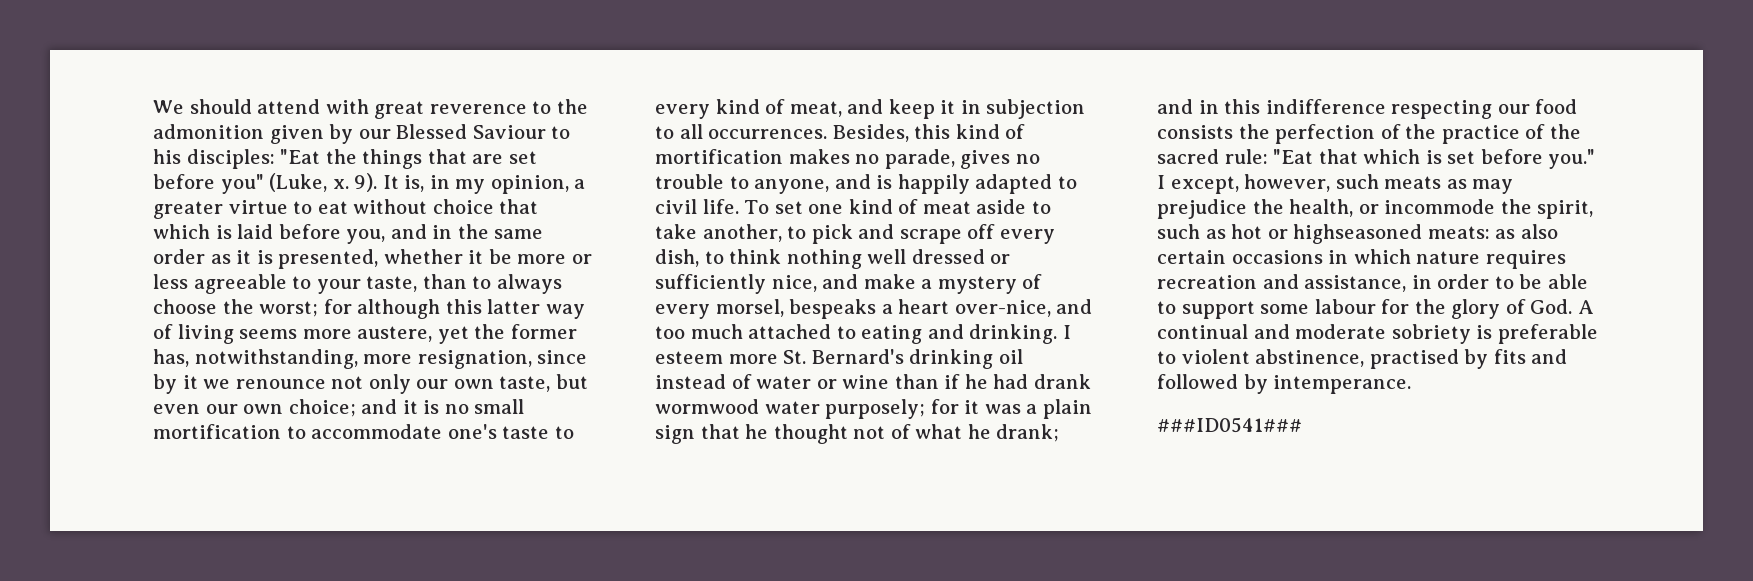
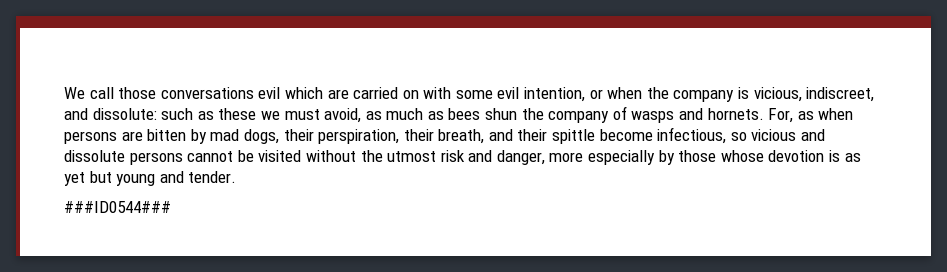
- We should attend with great reverence to the admonition given by our Blessed Saviour to his disciples: "Eat the things that are set before you" (Luke, x. 9). It is, in my opinion, a greater virtue to eat without choice that which is laid before you, and in the same order as it is presented, whether it be more or less agreeable to your taste, than to always choose the worst; for although this latter way of living seems more austere, yet the former has, notwithstanding, more resignation, since by it we renounce not only our own taste, but even our own choice; and it is no small mortification to accommodate one's taste to every kind of meat, and keep it in subjection to all occurrences. Besides, this kind of mortification makes no parade, gives no trouble to anyone, and is happily adapted to civil life. To set one kind of meat aside to take another, to pick and scrape off every dish, to think nothing well dressed or sufficiently nice, and make a mystery of every morsel, bespeaks a heart over-nice, and too much attached to eating and drinking. I esteem more St. Bernard's drinking oil instead of water or wine than if he had drank wormwood water purposely; for it was a plain sign that he thought not of what he drank; and in this indifference respecting our food consists the perfection of the practice of the sacred rule: "Eat that which is set before you." I except, however, such meats as may prejudice the health, or incommode the spirit, such as hot or highseasoned meats: as also certain occasions in which nature requires recreation and assistance, in order to be able to support some labour for the glory of God. A continual and moderate sobriety is preferable to violent abstinence, practised by fits and followed by intemperance.
- ###ID0541###
+ We call those conversations evil which are carried on with some evil intention, or when the company is vicious, indiscreet, and dissolute: such as these we must avoid, as much as bees shun the company of wasps and hornets. For, as when persons are bitten by mad dogs, their perspiration, their breath, and their spittle become infectious, so vicious and dissolute persons cannot be visited without the utmost risk and danger, more especially by those whose devotion is as yet but young and tender.
+ ###ID0544###

